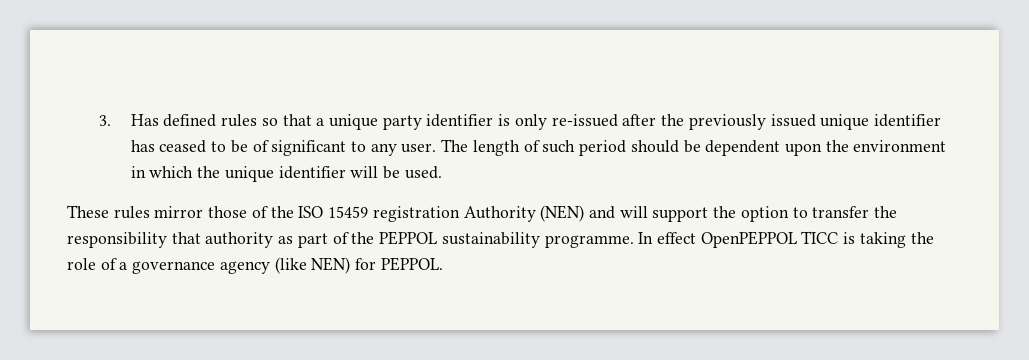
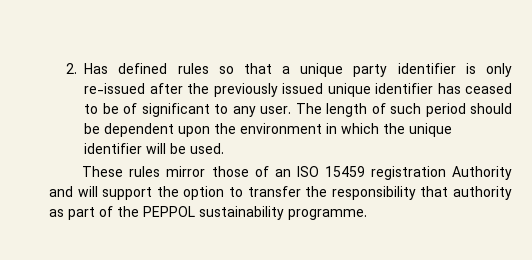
- 3. Has defined rules so that a unique party identifier is only re-issued after the previously issued unique identifier has ceased to be of significant to any user.
+ 2. Has defined rules so that a unique party identifier is only re-issued after the previously issued unique identifier has ceased to be of significant to any user.
- These rules mirror those of the ISO 15459 registration Authority (NEN) and will support the option to transfer the responsibility that authority as part of the PEPPOL sustainability programme. In effect OpenPEPPOL TICC is taking the role of a governance agency (like NEN) for PEPPOL.
+ These rules mirror those of an ISO 15459 registration Authority and will support the option to transfer the responsibility that authority as part of the PEPPOL sustainability programme.

